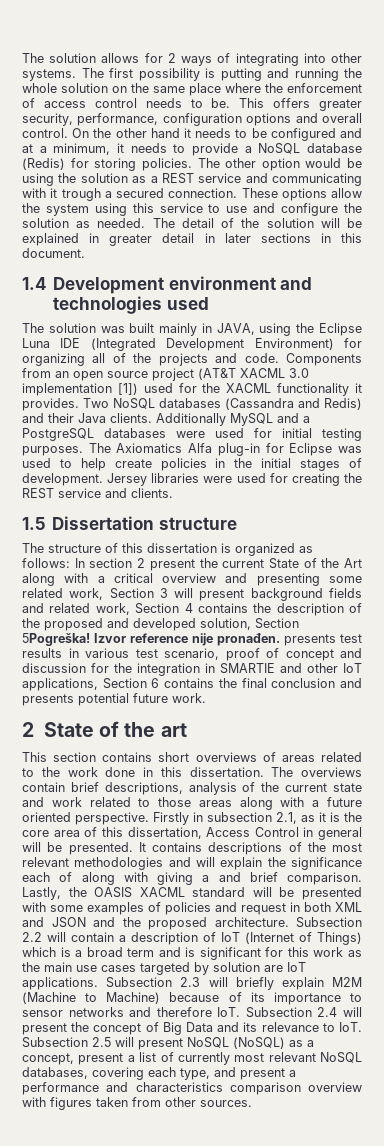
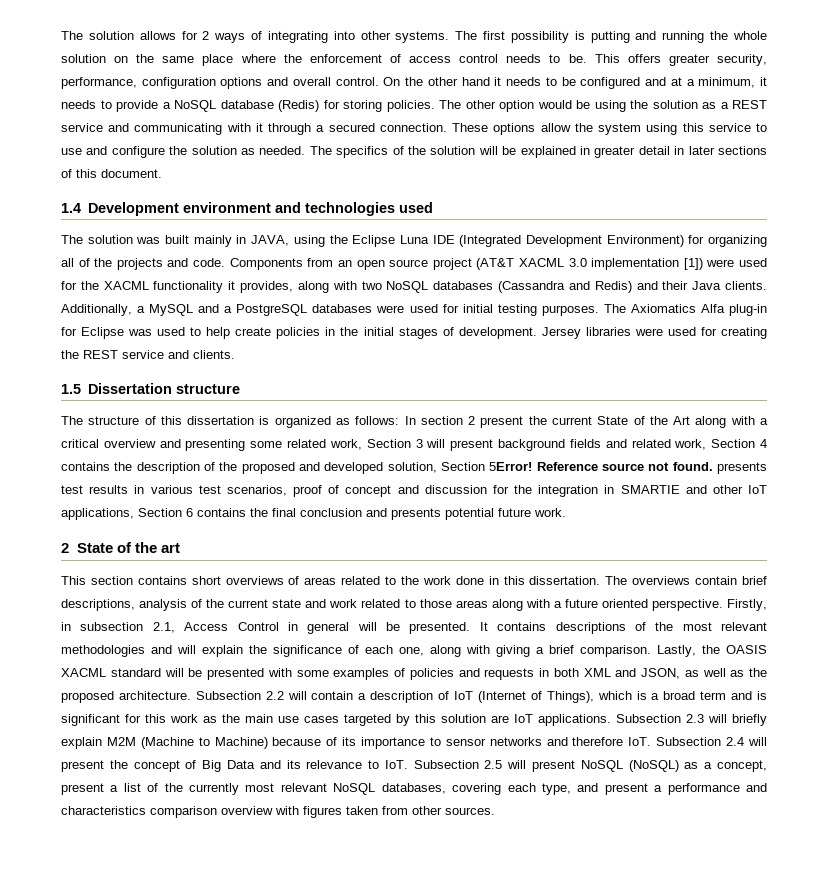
- The other option would be using the solution as a REST service and communicating with it trough a secured connection.
+ The other option would be using the solution as a REST service and communicating with it through a secured connection.
- The detail of the solution will be explained in greater detail in later sections in this document.
+ The specifics of the solution will be explained in greater detail in later sections of this document.
- Components from an open source project (AT&T XACML 3.0 implementation [1]) used for the XACML functionality it provides. Two NoSQL databases (Cassandra and Redis) and their Java clients.
+ Components from an open source project (AT&T XACML 3.0 implementation [1]) were used for the XACML functionality it provides, along with two NoSQL databases (Cassandra and Redis) and their Java clients.
- Additionally MySQL and a PostgreSQL databases were used for initial testing purposes.
+ Additionally, a MySQL and a PostgreSQL databases were used for initial testing purposes.
- In section 2 present the current State of the Art along with a critical overview and presenting some related work, Section 3 will present background fields and related work, Section 4 contains the description of the proposed and developed solution, Section 5Pogreška! Izvor reference nije pronađen. presents test results in various test scenario, proof of concept and discussion for the integration in SMARTIE and other IoT applications, Section 6 contains the final conclusion and presents potential future work.
+ In section 2 present the current State of the Art along with a critical overview and presenting some related work, Section 3 will present background fields and related work, Section 4 contains the description of the proposed and developed solution, Section 5Error! Reference source not found. presents test results in various test scenarios, proof of concept and discussion for the integration in SMARTIE and other IoT applications, Section 6 contains the final conclusion and presents potential future work.
- Firstly in subsection 2.1, as it is the core area of this dissertation, Access Control in general will be presented.
+ Firstly, in subsection 2.1, Access Control in general will be presented.
- It contains descriptions of the most relevant methodologies and will explain the significance each of along with giving a and brief comparison.
+ It contains descriptions of the most relevant methodologies and will explain the significance of each one, along with giving a brief comparison.
- Lastly, the OASIS XACML standard will be presented with some examples of policies and request in both XML and JSON and the proposed architecture.
+ Lastly, the OASIS XACML standard will be presented with some examples of policies and requests in both XML and JSON, as well as the proposed architecture.
- Subsection 2.2 will contain a description of IoT (Internet of Things) which is a broad term and is significant for this work as the main use cases targeted by solution are IoT applications.
+ Subsection 2.2 will contain a description of IoT (Internet of Things), which is a broad term and is significant for this work as the main use cases targeted by this solution are IoT applications.
- Subsection 2.3 will briefly explain M2M (Machine to Machine) because of its importance to sensor networks and therefore IoT. Subsection 2.4 will present the concept of Big Data and its relevance to IoT. Subsection 2.5 will present NoSQL (NoSQL) as a concept, present a list of currently most relevant NoSQL databases, covering each type, and present a performance and characteristics comparison overview with figures taken from other sources.
+ Subsection 2.3 will briefly explain M2M (Machine to Machine) because of its importance to sensor networks and therefore IoT. Subsection 2.4 will present the concept of Big Data and its relevance to IoT. Subsection 2.5 will present NoSQL (NoSQL) as a concept, present a list of the currently most relevant NoSQL databases, covering each type, and present a performance and characteristics comparison overview with figures taken from other sources.

